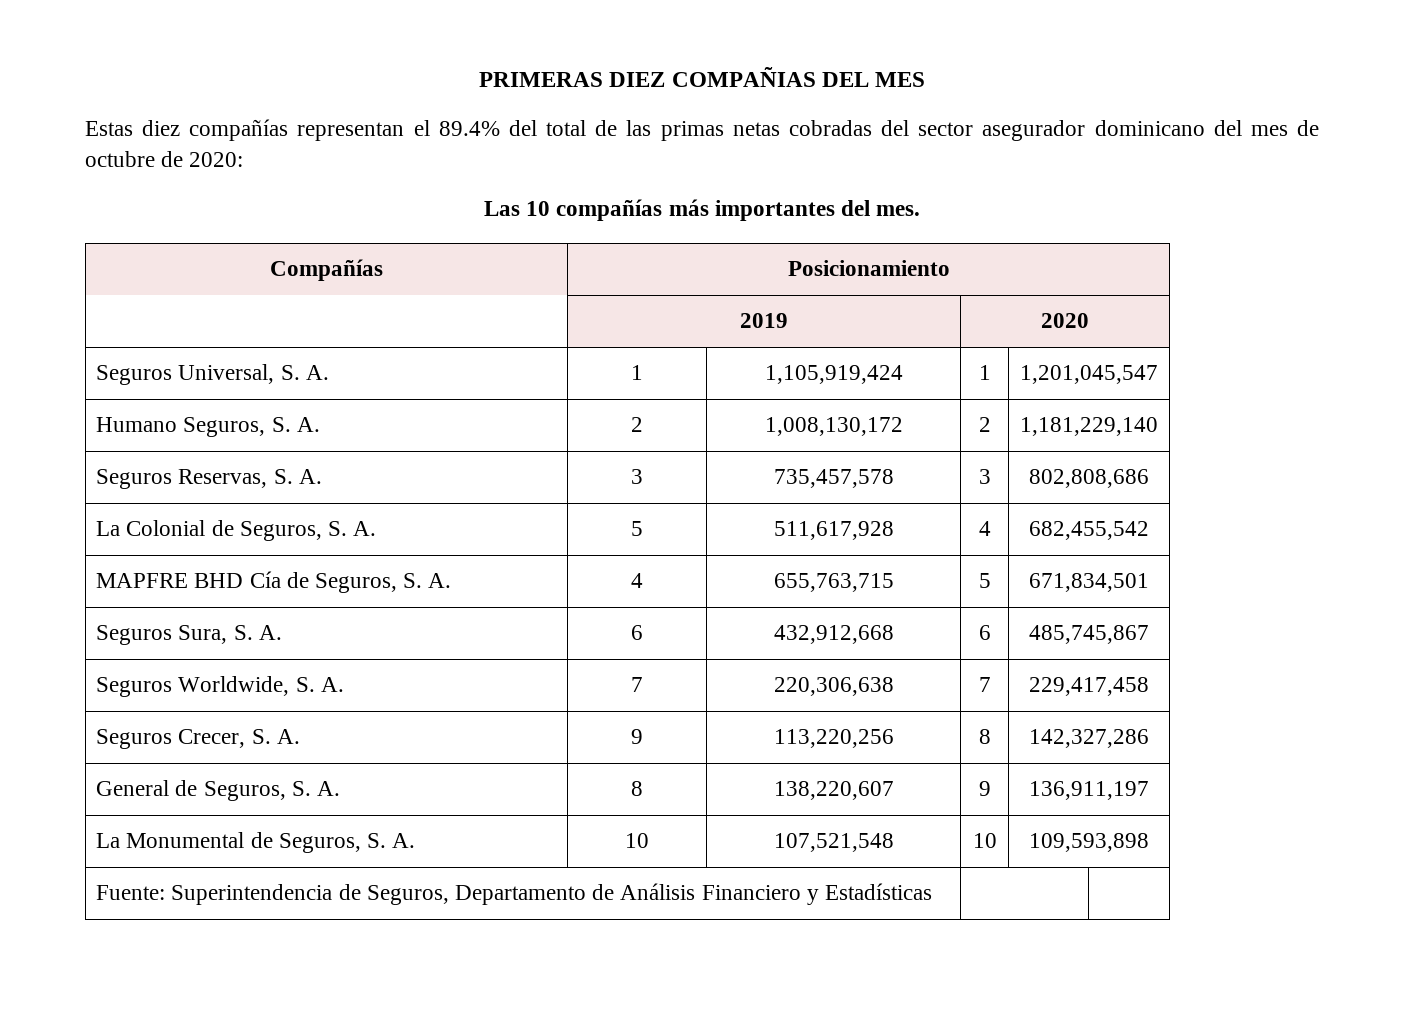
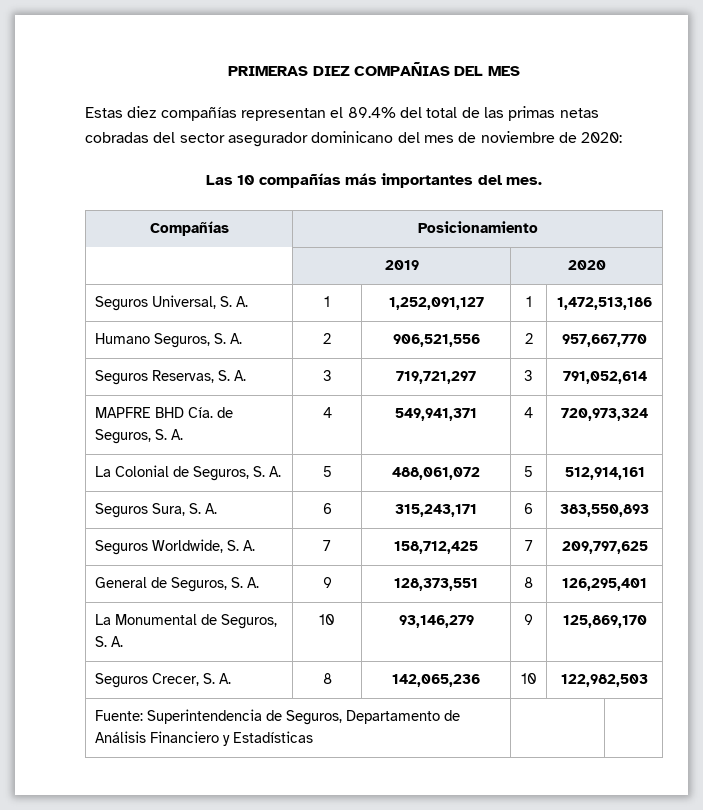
- Estas diez compañías representan el 89.4% del total de las primas netas cobradas del sector asegurador dominicano del mes de octubre de 2020:
+ Estas diez compañías representan el 89.4% del total de las primas netas cobradas del sector asegurador dominicano del mes de noviembre de 2020:
- Seguros Universal, S. A. | 1 | 1,105,919,424 | 1 | 1,201,045,547
+ Seguros Universal, S. A. | 1 | 1,252,091,127 | 1 | 1,472,513,186
- Humano Seguros, S. A. | 2 | 1,008,130,172 | 2 | 1,181,229,140
+ Humano Seguros, S. A. | 2 | 906,521,556 | 2 | 957,667,770
- Seguros Reservas, S. A. | 3 | 735,457,578 | 3 | 802,808,686
+ Seguros Reservas, S. A. | 3 | 719,721,297 | 3 | 791,052,614
+ MAPFRE BHD Cía. de Seguros, S. A. | 4 | 549,941,371 | 4 | 720,973,324
- La Colonial de Seguros, S. A. | 5 | 511,617,928 | 4 | 682,455,542
- MAPFRE BHD Cía de Seguros, S. A. | 4 | 655,763,715 | 5 | 671,834,501
+ La Colonial de Seguros, S. A. | 5 | 488,061,072 | 5 | 512,914,161
- Seguros Sura, S. A. | 6 | 432,912,668 | 6 | 485,745,867
+ Seguros Sura, S. A. | 6 | 315,243,171 | 6 | 383,550,893
- Seguros Worldwide, S. A. | 7 | 220,306,638 | 7 | 229,417,458
- Seguros Crecer, S. A. | 9 | 113,220,256 | 8 | 142,327,286
+ Seguros Worldwide, S. A. | 7 | 158,712,425 | 7 | 209,797,625
- General de Seguros, S. A. | 8 | 138,220,607 | 9 | 136,911,197
+ General de Seguros, S. A. | 9 | 128,373,551 | 8 | 126,295,401
- La Monumental de Seguros, S. A. | 10 | 107,521,548 | 10 | 109,593,898
+ La Monumental de Seguros, S. A. | 10 | 93,146,279 | 9 | 125,869,170
+ Seguros Crecer, S. A. | 8 | 142,065,236 | 10 | 122,982,503

